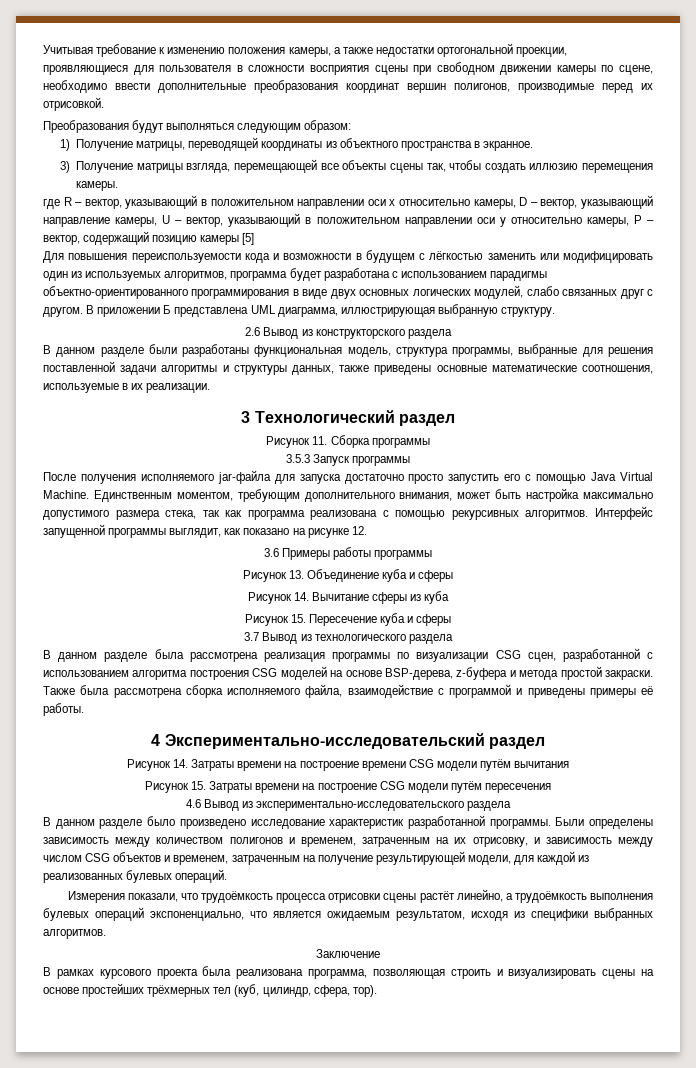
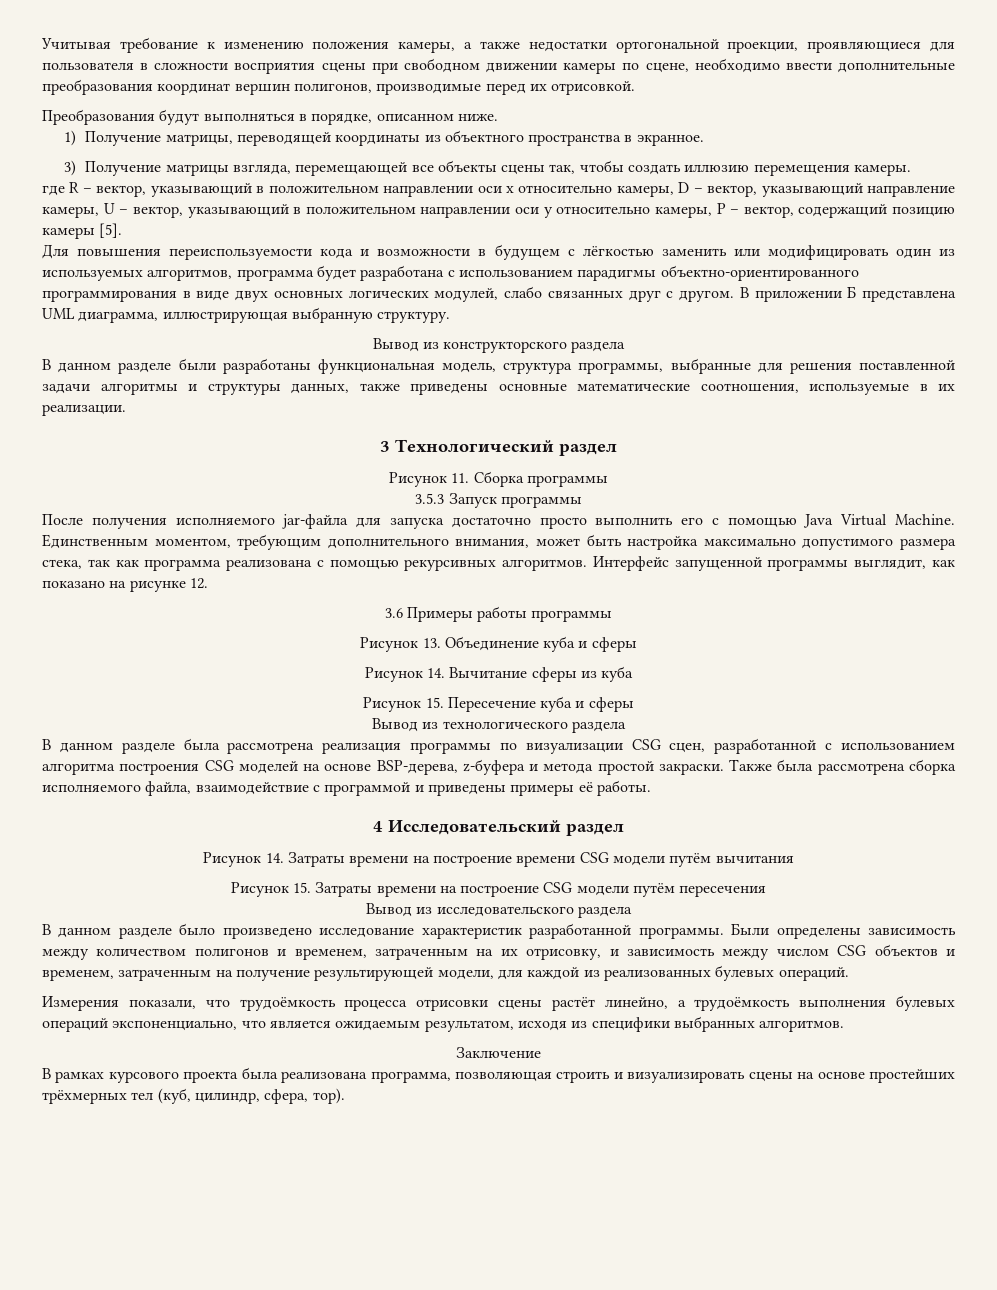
- Преобразования будут выполняться следующим образом:
+ Преобразования будут выполняться в порядке, описанном ниже.
- где R – вектор, указывающий в положительном направлении оси x относительно камеры, D – вектор, указывающий направление камеры, U – вектор, указывающий в положительном направлении оси y относительно камеры, P – вектор, содержащий позицию камеры [5]
+ где R – вектор, указывающий в положительном направлении оси x относительно камеры, D – вектор, указывающий направление камеры, U – вектор, указывающий в положительном направлении оси y относительно камеры, P – вектор, содержащий позицию камеры [5].
- 2.6 Вывод из конструкторского раздела
+ Вывод из конструкторского раздела
- После получения исполняемого jar-файла для запуска достаточно просто запустить его с помощью Java Virtual Machine.
+ После получения исполняемого jar-файла для запуска достаточно просто выполнить его с помощью Java Virtual Machine.
- 3.7 Вывод из технологического раздела
+ Вывод из технологического раздела
- 4 Экспериментально-исследовательский раздел
+ 4 Исследовательский раздел
- 4.6 Вывод из экспериментально-исследовательского раздела
+ Вывод из исследовательского раздела

